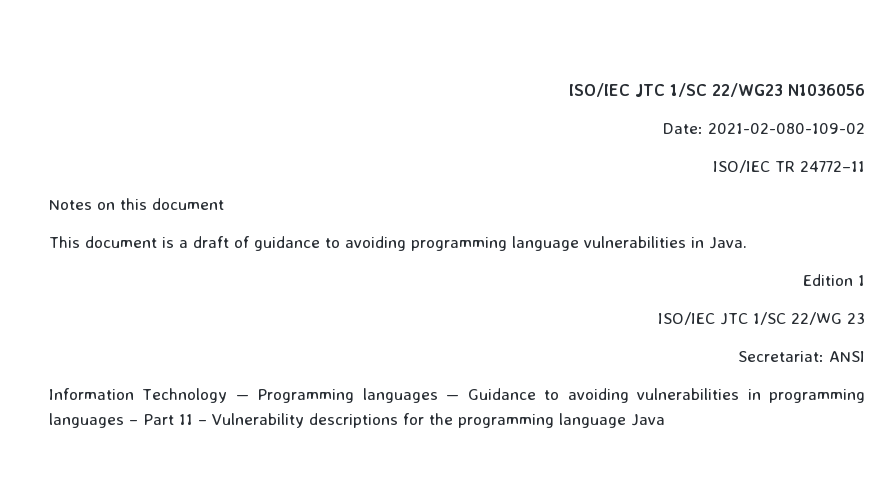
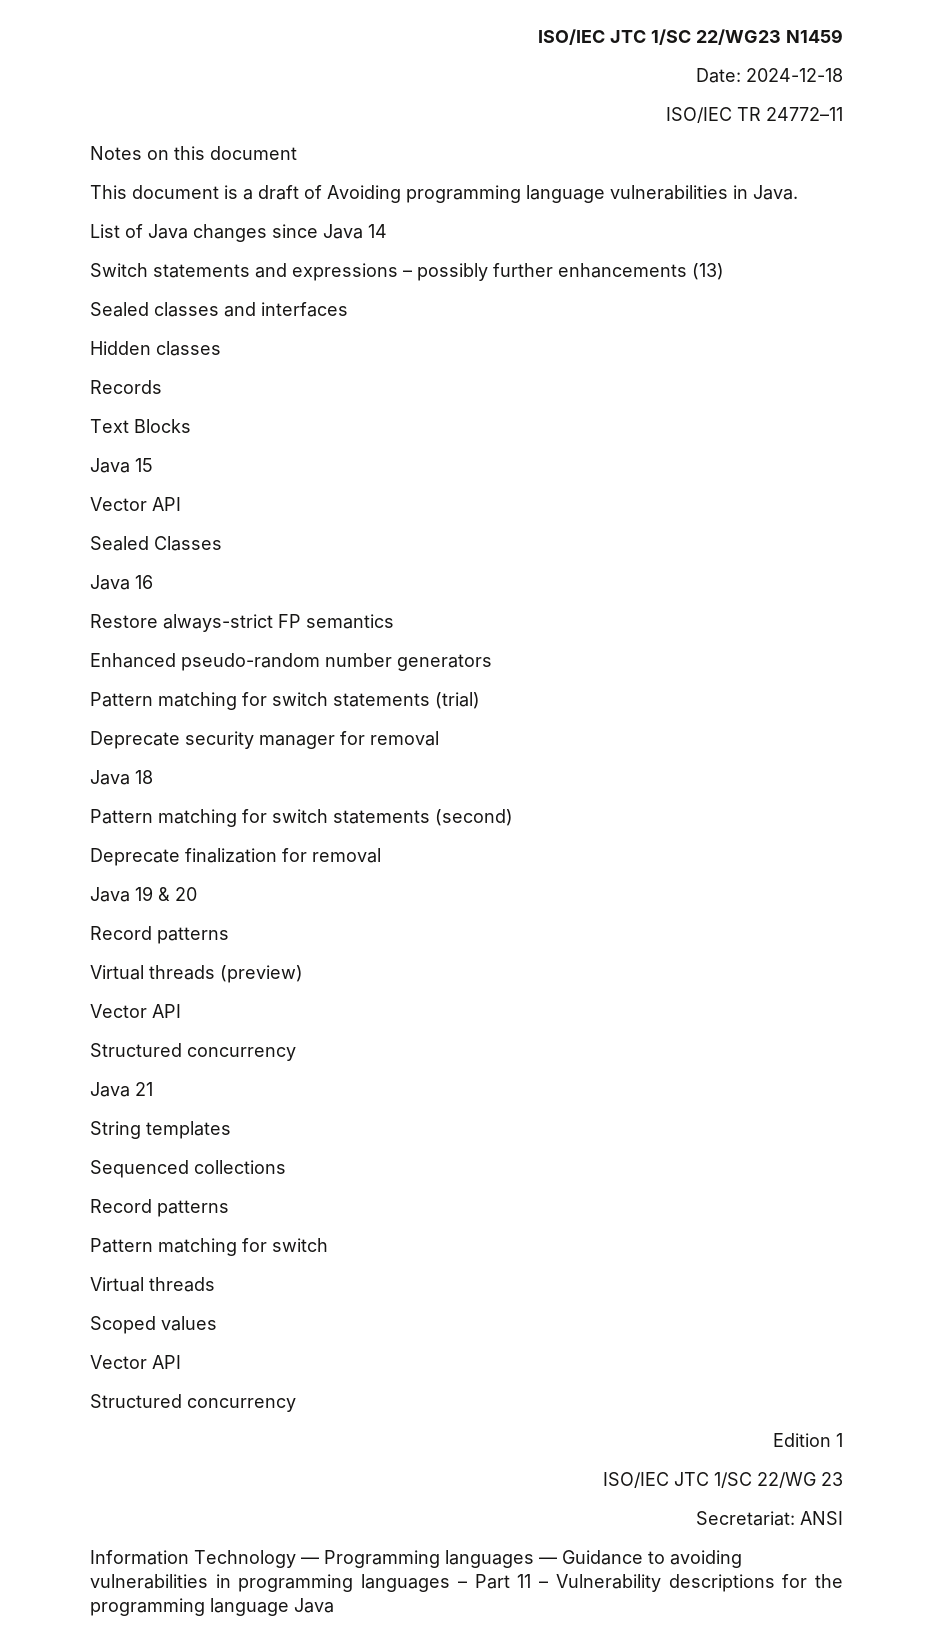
- ISO/IEC JTC 1/SC 22/WG23 N1036056
+ ISO/IEC JTC 1/SC 22/WG23 N1459
- Date: 2021-02-080-109-02
+ Date: 2024-12-18
- This document is a draft of guidance to avoiding programming language vulnerabilities in Java.
+ This document is a draft of Avoiding programming language vulnerabilities in Java.
+ List of Java changes since Java 14
+ Switch statements and expressions – possibly further enhancements (13)
+ Sealed classes and interfaces
+ Hidden classes
+ Records
+ Text Blocks
+ Java 15
+ Vector API
+ Sealed Classes
+ Java 16
+ Restore always-strict FP semantics
+ Enhanced pseudo-random number generators
+ Pattern matching for switch statements (trial)
+ Deprecate security manager for removal
+ Java 18
+ Pattern matching for switch statements (second)
+ Deprecate finalization for removal
+ Java 19 & 20
+ Record patterns
+ Virtual threads (preview)
+ Vector API
+ Structured concurrency
+ Java 21
+ String templates
+ Sequenced collections
+ Record patterns
+ Pattern matching for switch
+ Virtual threads
+ Scoped values
+ Vector API
+ Structured concurrency

